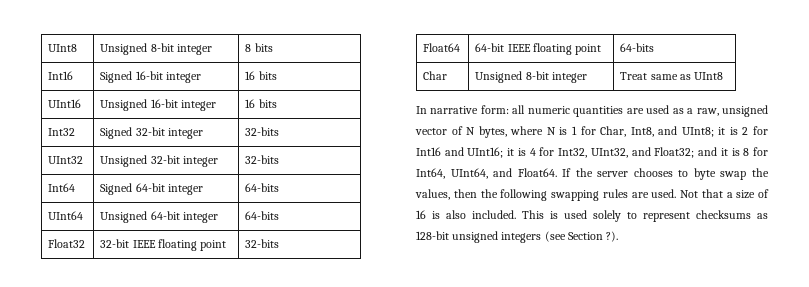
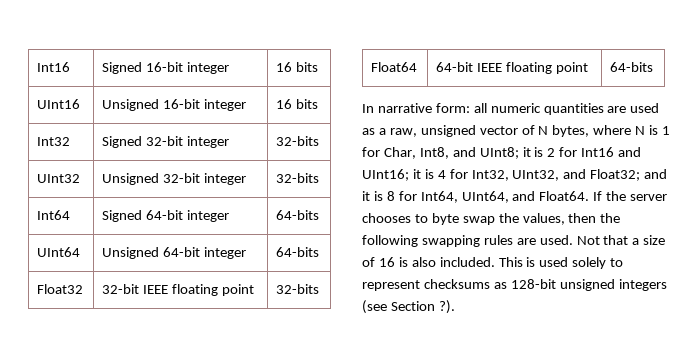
- UInt8 | Unsigned 8-bit integer | 8 bits
- Char | Unsigned 8-bit integer | Treat same as UInt8

